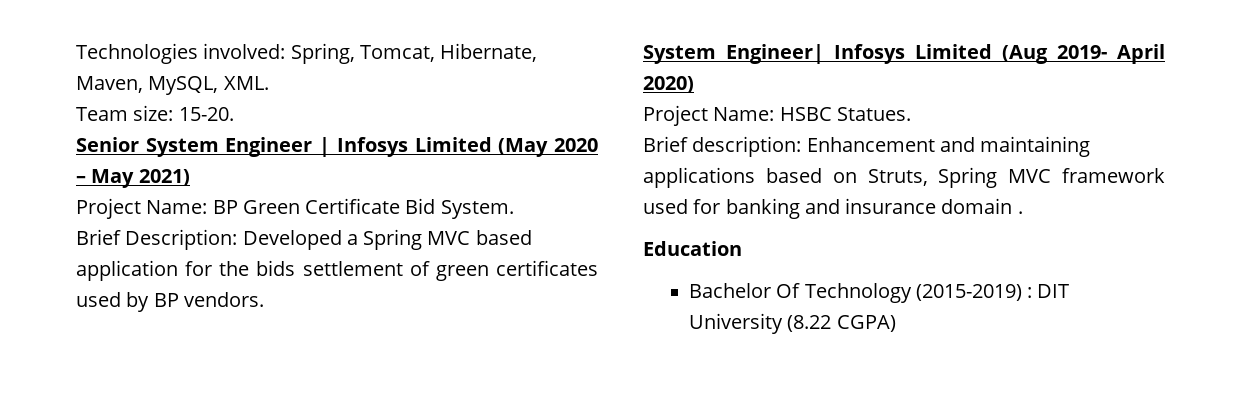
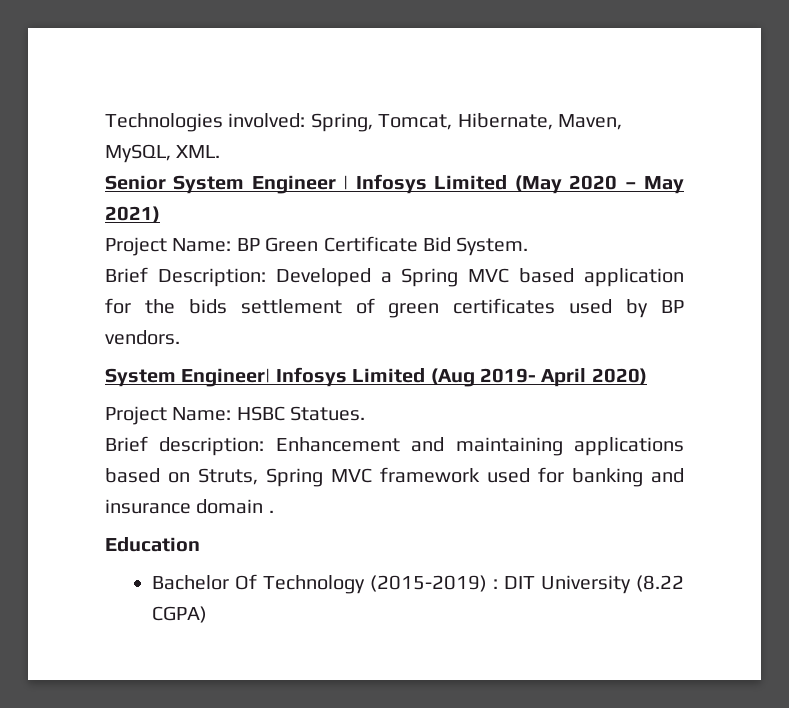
- Team size: 15-20.

